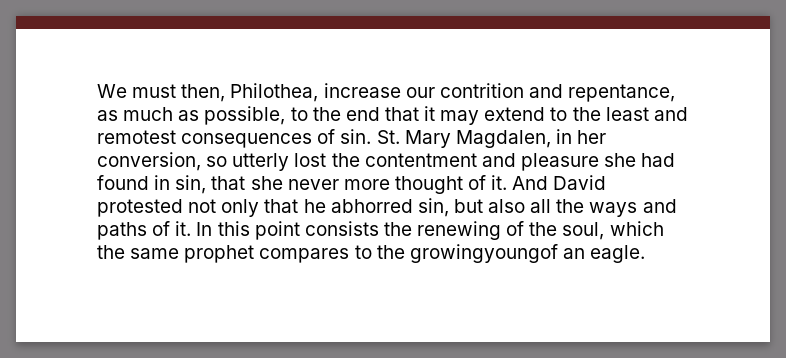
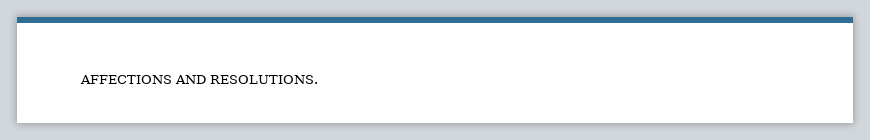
- We must then, Philothea, increase our contrition and repentance, as much as possible, to the end that it may extend to the least and remotest consequences of sin. St. Mary Magdalen, in her conversion, so utterly lost the contentment and pleasure she had found in sin, that she never more thought of it. And David protested not only that he abhorred sin, but also all the ways and paths of it. In this point consists the renewing of the soul, which the same prophet compares to the growingyoungof an eagle.
+ AFFECTIONS AND RESOLUTIONS.

